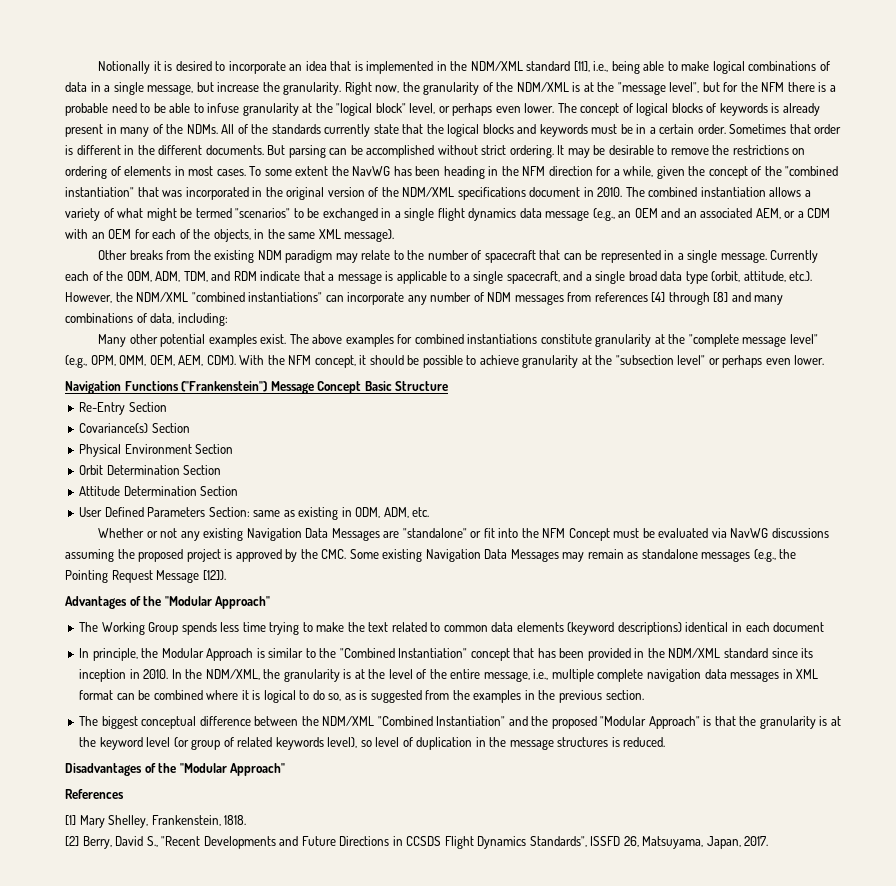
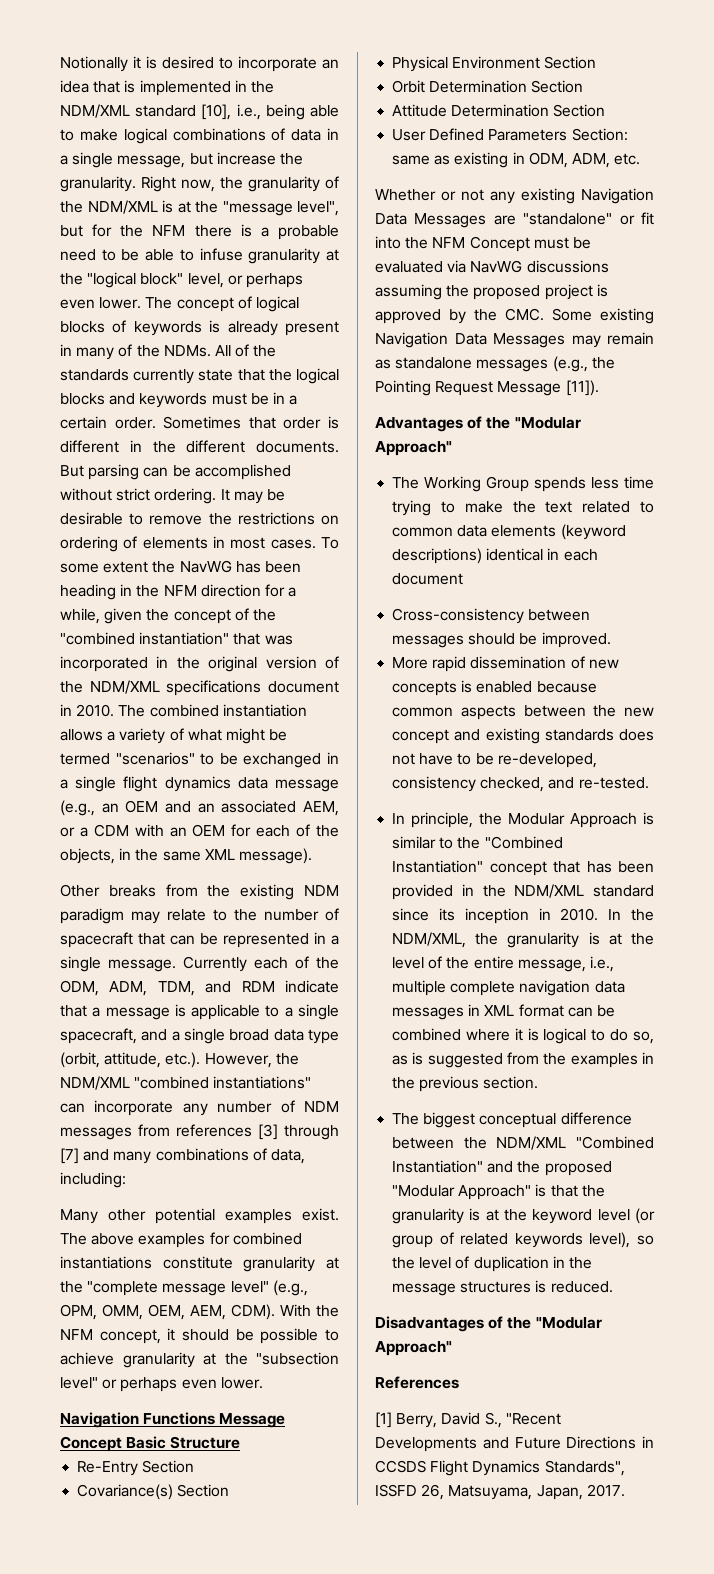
- Notionally it is desired to incorporate an idea that is implemented in the NDM/XML standard [11], i.e., being able to make logical combinations of data in a single message, but increase the granularity.
+ Notionally it is desired to incorporate an idea that is implemented in the NDM/XML standard [10], i.e., being able to make logical combinations of data in a single message, but increase the granularity.
- Currently each of the ODM, ADM, TDM, and RDM indicate that a message is applicable to a single spacecraft, and a single broad data type (orbit, attitude, etc.). However, the NDM/XML "combined instantiations" can incorporate any number of NDM messages from references [4] through [8] and many combinations of data, including:
+ Currently each of the ODM, ADM, TDM, and RDM indicate that a message is applicable to a single spacecraft, and a single broad data type (orbit, attitude, etc.). However, the NDM/XML "combined instantiations" can incorporate any number of NDM messages from references [3] through [7] and many combinations of data, including:
- Navigation Functions ("Frankenstein") Message Concept Basic Structure
+ Navigation Functions Message Concept Basic Structure
- Whether or not any existing Navigation Data Messages are "standalone" or fit into the NFM Concept must be evaluated via NavWG discussions assuming the proposed project is approved by the CMC. Some existing Navigation Data Messages may remain as standalone messages (e.g., the Pointing Request Message [12]).
+ Whether or not any existing Navigation Data Messages are "standalone" or fit into the NFM Concept must be evaluated via NavWG discussions assuming the proposed project is approved by the CMC. Some existing Navigation Data Messages may remain as standalone messages (e.g., the Pointing Request Message [11]).
+ Cross-consistency between messages should be improved.
+ More rapid dissemination of new concepts is enabled because common aspects between the new concept and existing standards does not have to be re-developed, consistency checked, and re-tested.
- The biggest conceptual difference between the NDM/XML "Combined Instantiation" and the proposed "Modular Approach" is that the granularity is at the keyword level (or group of related keywords level), so level of duplication in the message structures is reduced.
+ The biggest conceptual difference between the NDM/XML "Combined Instantiation" and the proposed "Modular Approach" is that the granularity is at the keyword level (or group of related keywords level), so the level of duplication in the message structures is reduced.
- [1] Mary Shelley, Frankenstein, 1818.
- [2] Berry, David S., "Recent Developments and Future Directions in CCSDS Flight Dynamics Standards", ISSFD 26, Matsuyama, Japan, 2017.
+ [1] Berry, David S., "Recent Developments and Future Directions in CCSDS Flight Dynamics Standards", ISSFD 26, Matsuyama, Japan, 2017.

